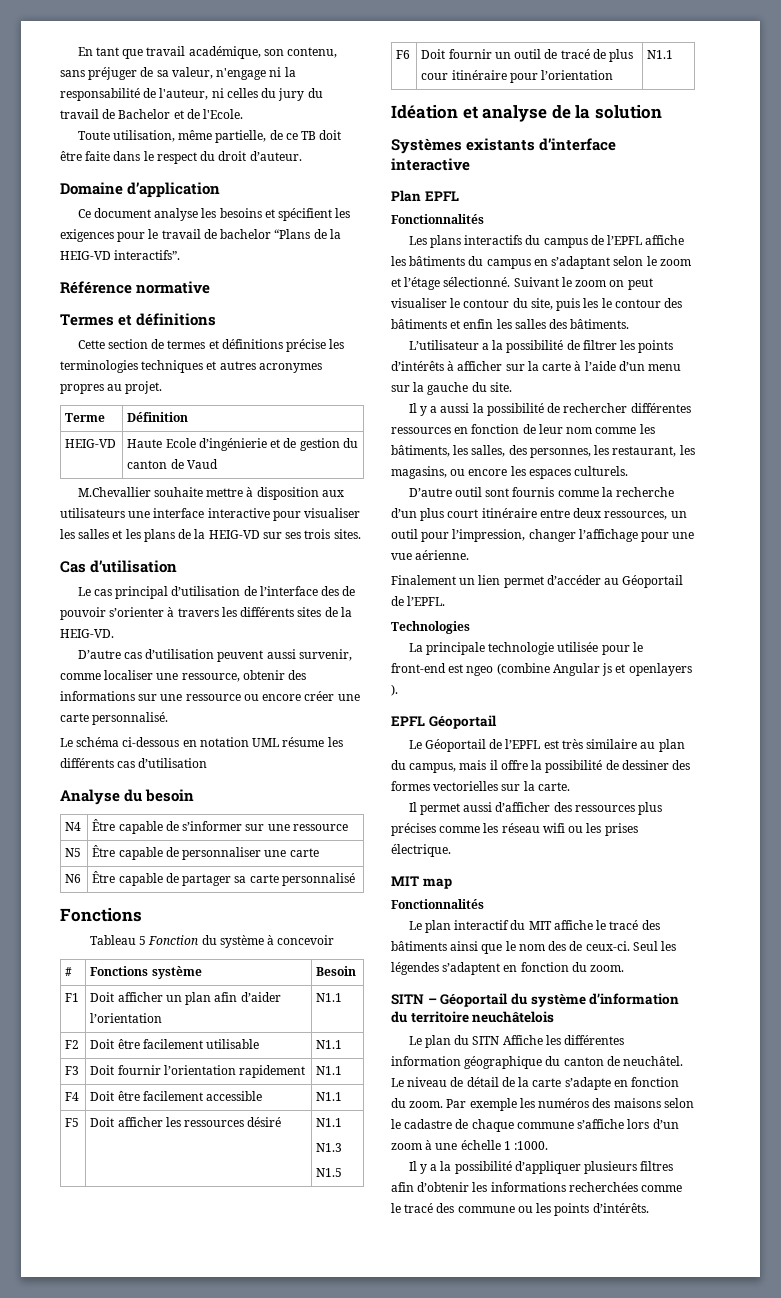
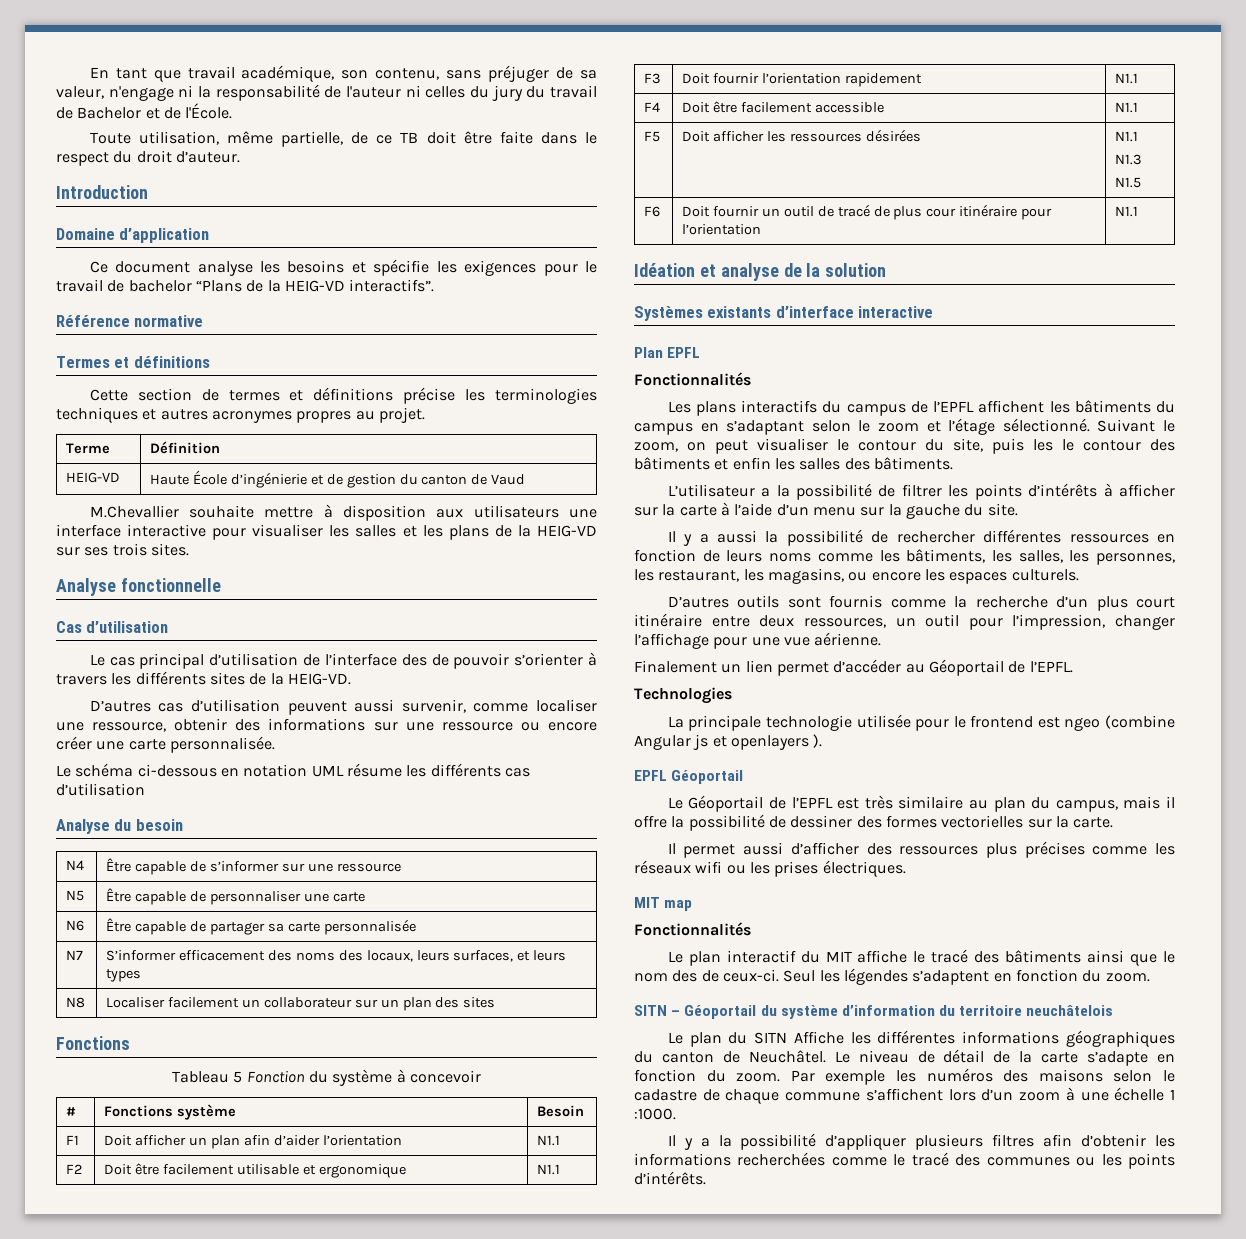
- En tant que travail académique, son contenu, sans préjuger de sa valeur, n'engage ni la responsabilité de l'auteur, ni celles du jury du travail de Bachelor et de l'Ecole.
+ En tant que travail académique, son contenu, sans préjuger de sa valeur, n'engage ni la responsabilité de l'auteur ni celles du jury du travail de Bachelor et de l'École.
+ Introduction
- Ce document analyse les besoins et spécifient les exigences pour le travail de bachelor “Plans de la HEIG-VD interactifs”.
+ Ce document analyse les besoins et spécifie les exigences pour le travail de bachelor “Plans de la HEIG-VD interactifs”.
- HEIG-VD | Haute Ecole d’ingénierie et de gestion du canton de Vaud
+ HEIG-VD | Haute École d’ingénierie et de gestion du canton de Vaud
+ Analyse fonctionnelle
- D’autre cas d’utilisation peuvent aussi survenir, comme localiser une ressource, obtenir des informations sur une ressource ou encore créer une carte personnalisé.
+ D’autres cas d’utilisation peuvent aussi survenir, comme localiser une ressource, obtenir des informations sur une ressource ou encore créer une carte personnalisée.
- N6 | Être capable de partager sa carte personnalisé
+ N6 | Être capable de partager sa carte personnalisée
+ N7 | S’informer efficacement des noms des locaux, leurs surfaces, et leurs types
+ N8 | Localiser facilement un collaborateur sur un plan des sites
- F2 | Doit être facilement utilisable | N1.1
+ F2 | Doit être facilement utilisable et ergonomique | N1.1
- F5 | Doit afficher les ressources désiré | N1.1
+ F5 | Doit afficher les ressources désirées | N1.1
- Les plans interactifs du campus de l’EPFL affiche les bâtiments du campus en s’adaptant selon le zoom et l’étage sélectionné.
+ Les plans interactifs du campus de l’EPFL affichent les bâtiments du campus en s’adaptant selon le zoom et l’étage sélectionné.
- Suivant le zoom on peut visualiser le contour du site, puis les le contour des bâtiments et enfin les salles des bâtiments.
+ Suivant le zoom, on peut visualiser le contour du site, puis les le contour des bâtiments et enfin les salles des bâtiments.
- Il y a aussi la possibilité de rechercher différentes ressources en fonction de leur nom comme les bâtiments, les salles, des personnes, les restaurant, les magasins, ou encore les espaces culturels.
+ Il y a aussi la possibilité de rechercher différentes ressources en fonction de leurs noms comme les bâtiments, les salles, les personnes, les restaurant, les magasins, ou encore les espaces culturels.
- D’autre outil sont fournis comme la recherche d’un plus court itinéraire entre deux ressources, un outil pour l’impression, changer l’affichage pour une vue aérienne.
+ D’autres outils sont fournis comme la recherche d’un plus court itinéraire entre deux ressources, un outil pour l’impression, changer l’affichage pour une vue aérienne.
- La principale technologie utilisée pour le front-end est ngeo (combine Angular js et openlayers ).
+ La principale technologie utilisée pour le frontend est ngeo (combine Angular js et openlayers ).
- Il permet aussi d’afficher des ressources plus précises comme les réseau wifi ou les prises électrique.
+ Il permet aussi d’afficher des ressources plus précises comme les réseaux wifi ou les prises électriques.
- Le plan du SITN Affiche les différentes information géographique du canton de neuchâtel.
+ Le plan du SITN Affiche les différentes informations géographiques du canton de Neuchâtel.
- Par exemple les numéros des maisons selon le cadastre de chaque commune s’affiche lors d’un zoom à une échelle 1 :1000.
+ Par exemple les numéros des maisons selon le cadastre de chaque commune s’affichent lors d’un zoom à une échelle 1 :1000.
- Il y a la possibilité d’appliquer plusieurs filtres afin d’obtenir les informations recherchées comme le tracé des commune ou les points d’intérêts.
+ Il y a la possibilité d’appliquer plusieurs filtres afin d’obtenir les informations recherchées comme le tracé des communes ou les points d’intérêts.

